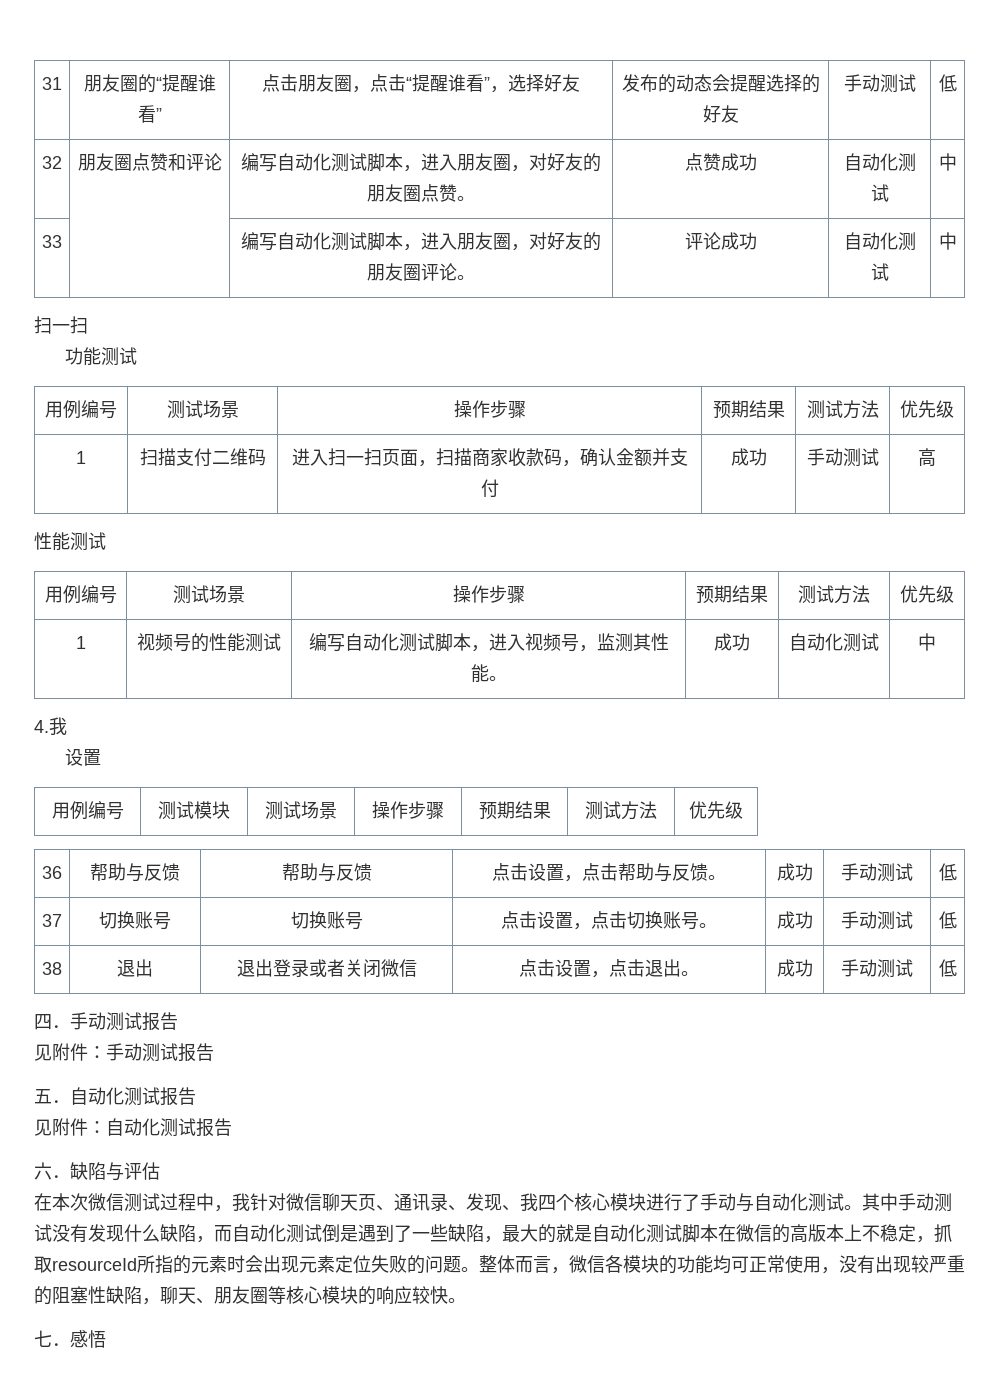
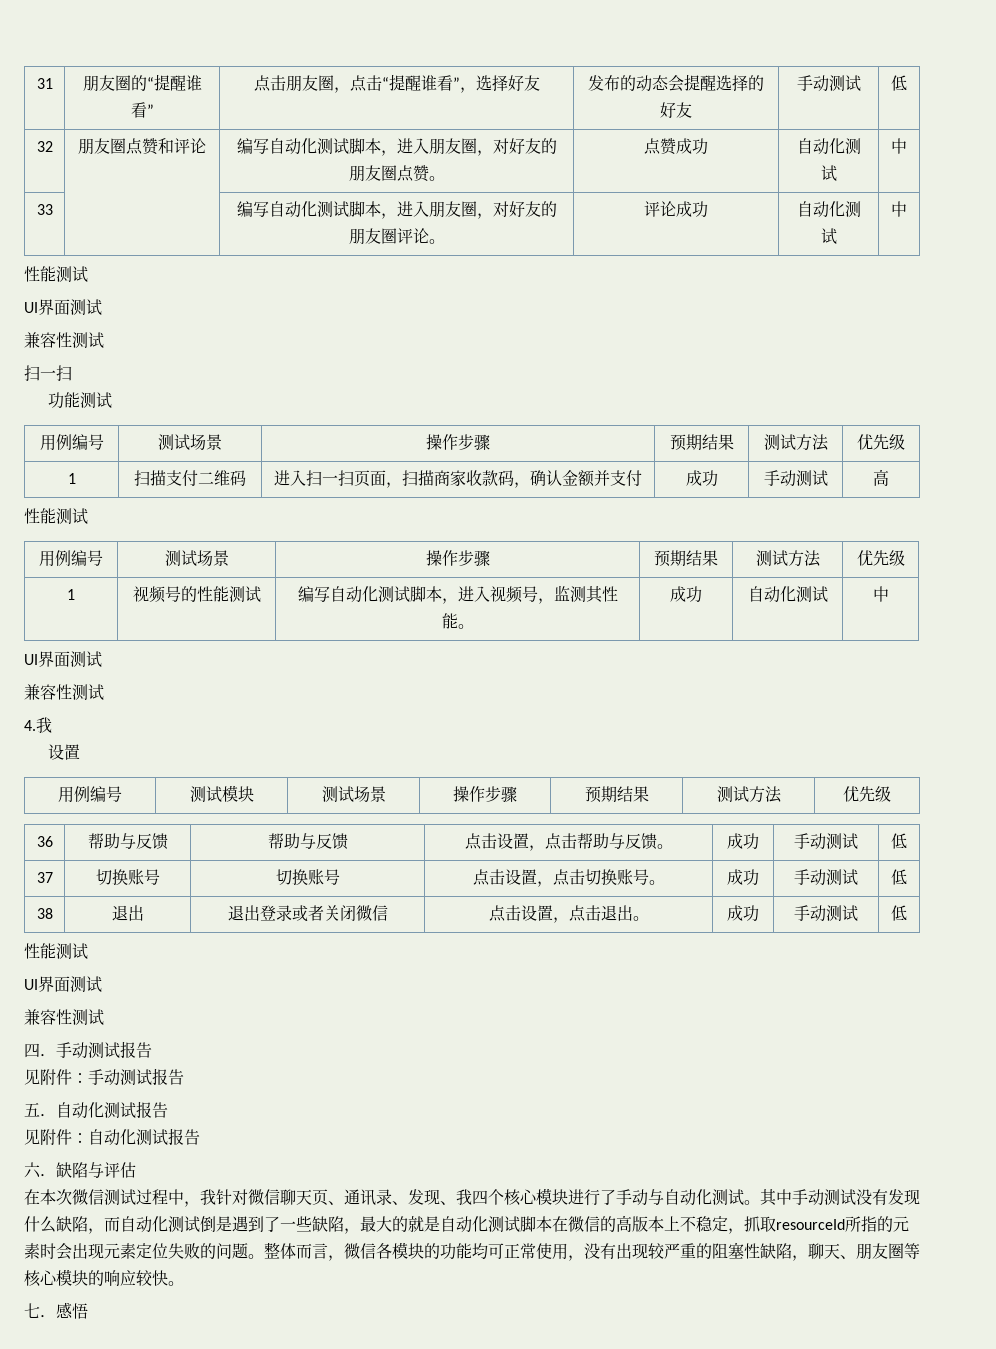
  33 | | 编写自动化测试脚本，进入朋友圈，对好友的朋友圈评论。 | 评论成功 | 自动化测试 | 中
+ 性能测试
+ UI界面测试
+ 兼容性测试
  1 | 视频号的性能测试 | 编写自动化测试脚本，进入视频号，监测其性能。 | 成功 | 自动化测试 | 中
+ UI界面测试
+ 兼容性测试
  38 | 退出 | 退出登录或者关闭微信 | 点击设置，点击退出。 | 成功 | 手动测试 | 低
+ 性能测试
+ UI界面测试
+ 兼容性测试

